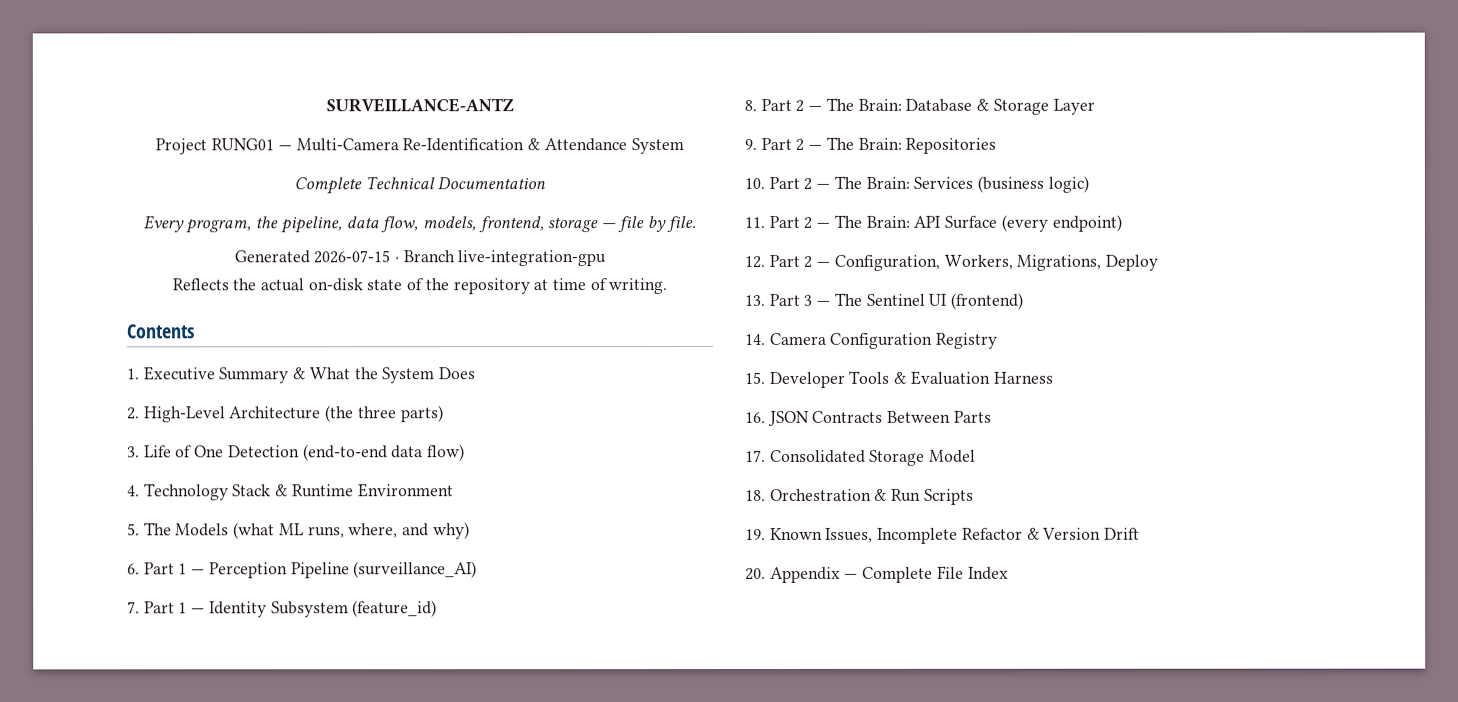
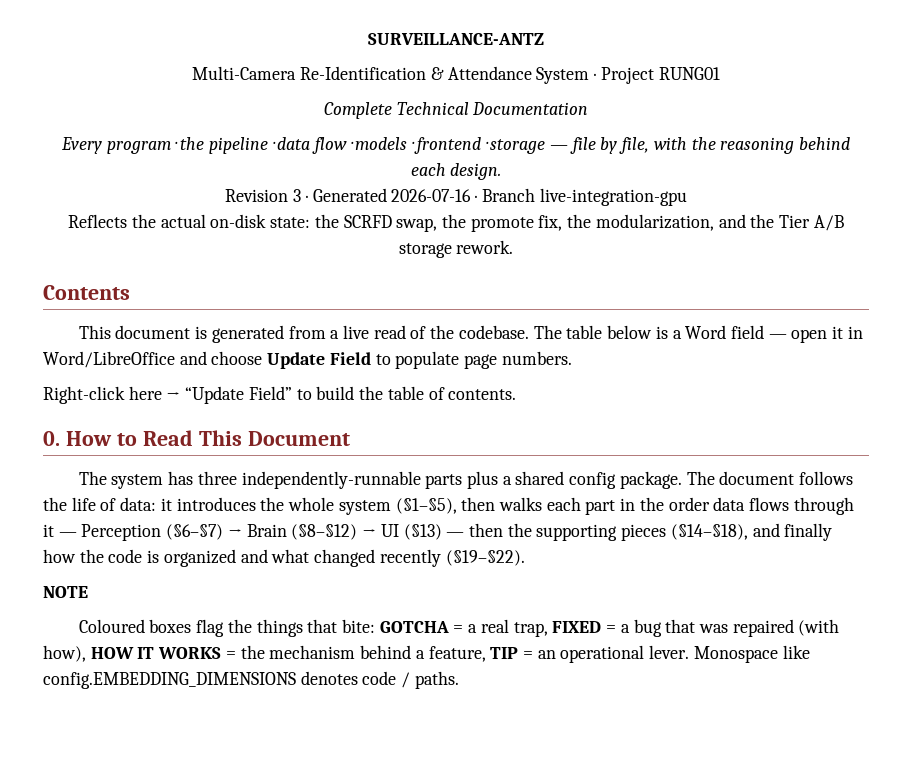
- Project RUNG01 — Multi-Camera Re-Identification & Attendance System
+ Multi-Camera Re-Identification & Attendance System · Project RUNG01
- Every program, the pipeline, data flow, models, frontend, storage — file by file.
- Generated 2026-07-15 · Branch live-integration-gpu
+ Every program · the pipeline · data flow · models · frontend · storage — file by file, with the reasoning behind each design.
+ Revision 3 · Generated 2026-07-16 · Branch live-integration-gpu
- Reflects the actual on-disk state of the repository at time of writing.
+ Reflects the actual on-disk state: the SCRFD swap, the promote fix, the modularization, and the Tier A/B storage rework.
  Contents
- 1. Executive Summary & What the System Does
- 2. High-Level Architecture (the three parts)
- 3. Life of One Detection (end-to-end data flow)
- 4. Technology Stack & Runtime Environment
- 5. The Models (what ML runs, where, and why)
- 6. Part 1 — Perception Pipeline (surveillance_AI)
- 7. Part 1 — Identity Subsystem (feature_id)
- 8. Part 2 — The Brain: Database & Storage Layer
- 9. Part 2 — The Brain: Repositories
- 10. Part 2 — The Brain: Services (business logic)
- 11. Part 2 — The Brain: API Surface (every endpoint)
- 12. Part 2 — Configuration, Workers, Migrations, Deploy
- 13. Part 3 — The Sentinel UI (frontend)
- 14. Camera Configuration Registry
- 15. Developer Tools & Evaluation Harness
- 16. JSON Contracts Between Parts
- 17. Consolidated Storage Model
- 18. Orchestration & Run Scripts
- 19. Known Issues, Incomplete Refactor & Version Drift
- 20. Appendix — Complete File Index
+ This document is generated from a live read of the codebase. The table below is a Word field — open it in Word/LibreOffice and choose Update Field to populate page numbers.
+ Right-click here → “Update Field” to build the table of contents.
+ 0. How to Read This Document
+ The system has three independently-runnable parts plus a shared config package. The document follows the life of data: it introduces the whole system (§1–§5), then walks each part in the order data flows through it — Perception (§6–§7) → Brain (§8–§12) → UI (§13) — then the supporting pieces (§14–§18), and finally how the code is organized and what changed recently (§19–§22).
+ NOTE
+ Coloured boxes flag the things that bite: GOTCHA = a real trap, FIXED = a bug that was repaired (with how), HOW IT WORKS = the mechanism behind a feature, TIP = an operational lever. Monospace like config.EMBEDDING_DIMENSIONS denotes code / paths.

